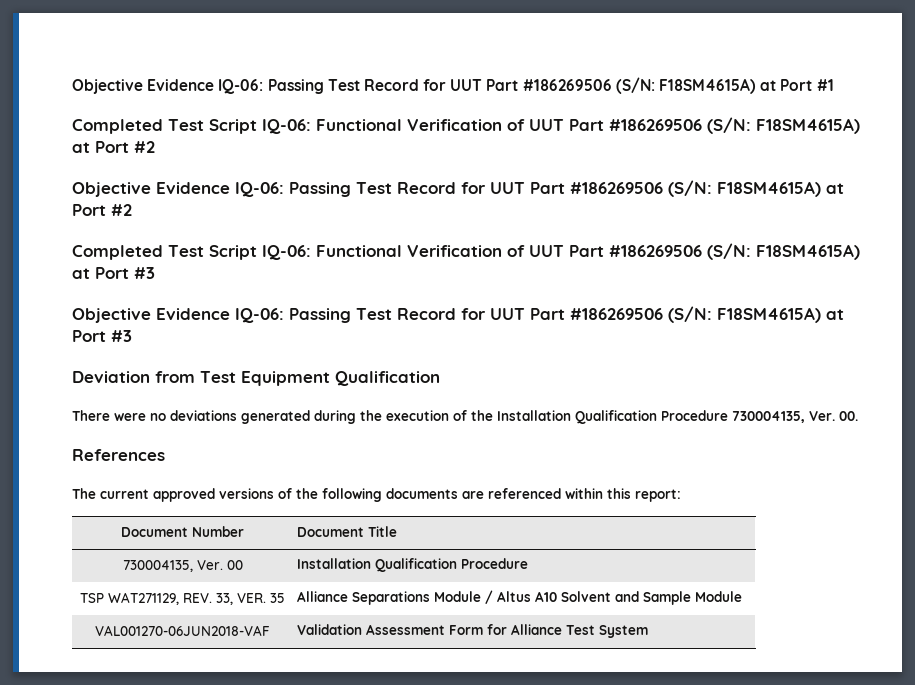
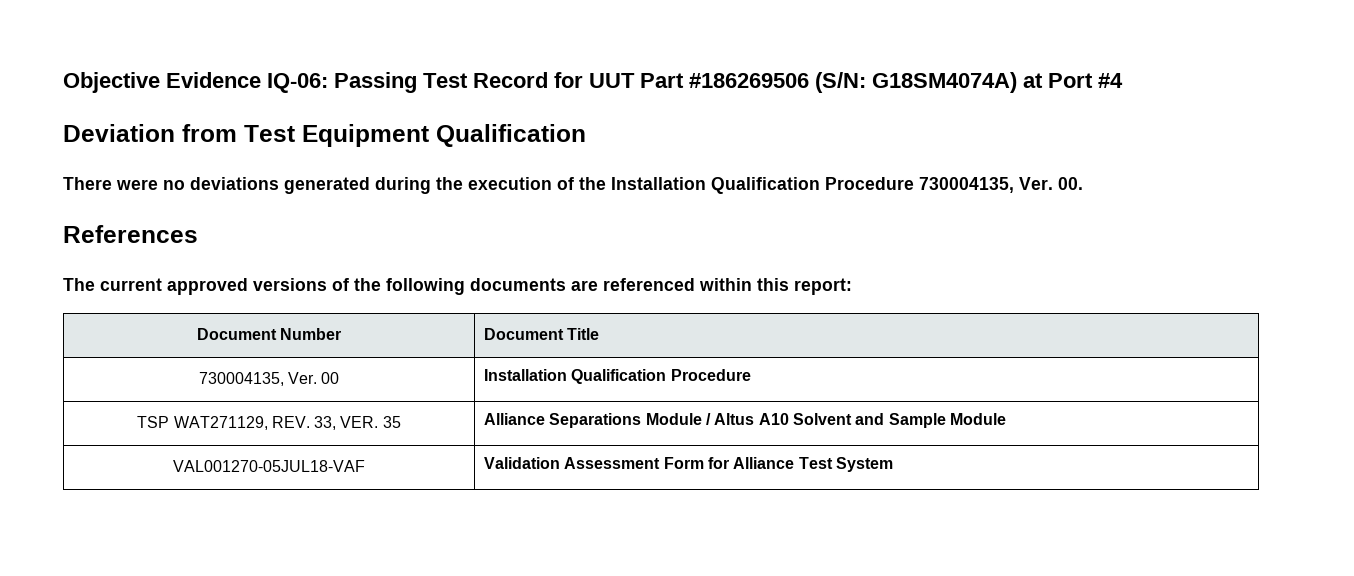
- Objective Evidence IQ-06: Passing Test Record for UUT Part #186269506 (S/N: F18SM4615A) at Port #1
- Completed Test Script IQ-06: Functional Verification of UUT Part #186269506 (S/N: F18SM4615A) at Port #2
- Objective Evidence IQ-06: Passing Test Record for UUT Part #186269506 (S/N: F18SM4615A) at Port #2
- Completed Test Script IQ-06: Functional Verification of UUT Part #186269506 (S/N: F18SM4615A) at Port #3
- Objective Evidence IQ-06: Passing Test Record for UUT Part #186269506 (S/N: F18SM4615A) at Port #3
+ Objective Evidence IQ-06: Passing Test Record for UUT Part #186269506 (S/N: G18SM4074A) at Port #4
- VAL001270-06JUN2018-VAF | Validation Assessment Form for Alliance Test System
+ VAL001270-05JUL18-VAF | Validation Assessment Form for Alliance Test System

